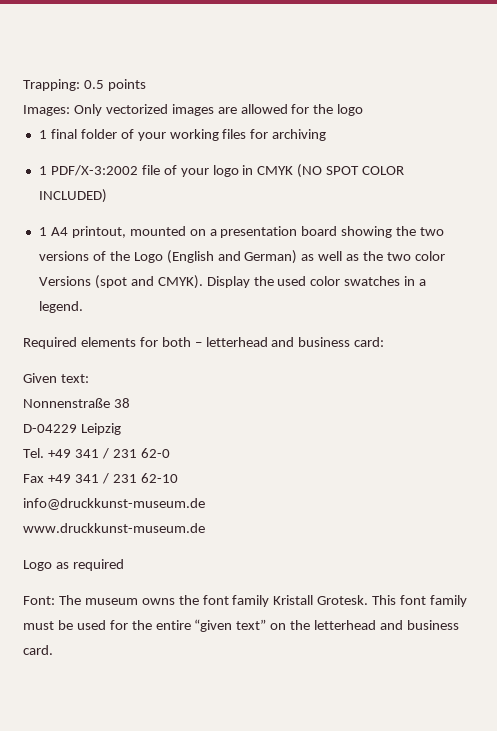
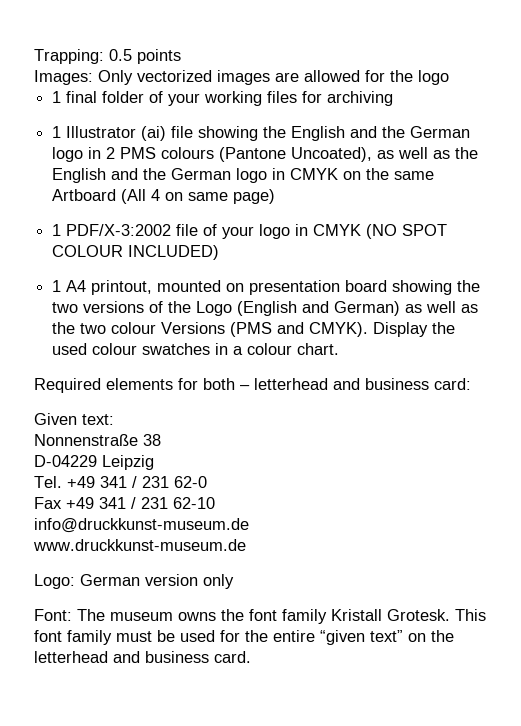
+ 1 Illustrator (ai) file showing the English and the German logo in 2 PMS colours (Pantone Uncoated), as well as the English and the German logo in CMYK on the same Artboard (All 4 on same page)
- 1 PDF/X-3:2002 file of your logo in CMYK (NO SPOT COLOR INCLUDED)
+ 1 PDF/X-3:2002 file of your logo in CMYK (NO SPOT COLOUR INCLUDED)
- 1 A4 printout, mounted on a presentation board showing the two versions of the Logo (English and German) as well as the two color Versions (spot and CMYK).
+ 1 A4 printout, mounted on presentation board showing the two versions of the Logo (English and German) as well as the two colour Versions (PMS and CMYK).
- Display the used color swatches in a legend.
+ Display the used colour swatches in a colour chart.
- Logo as required
+ Logo: German version only

